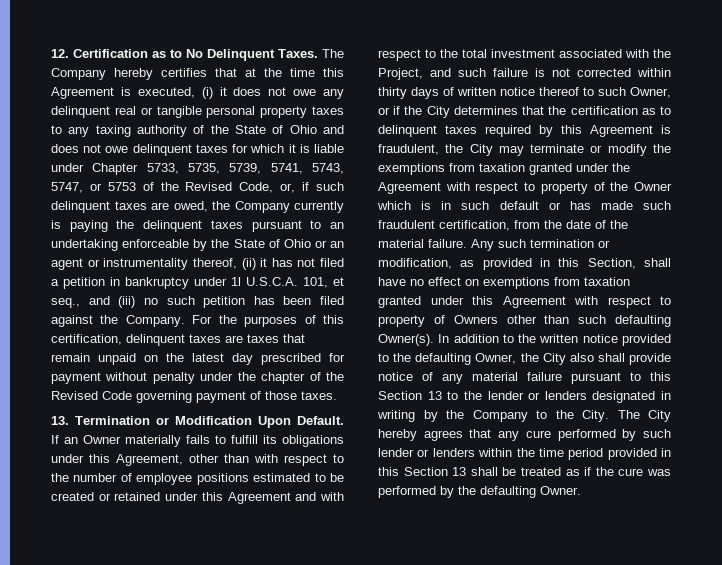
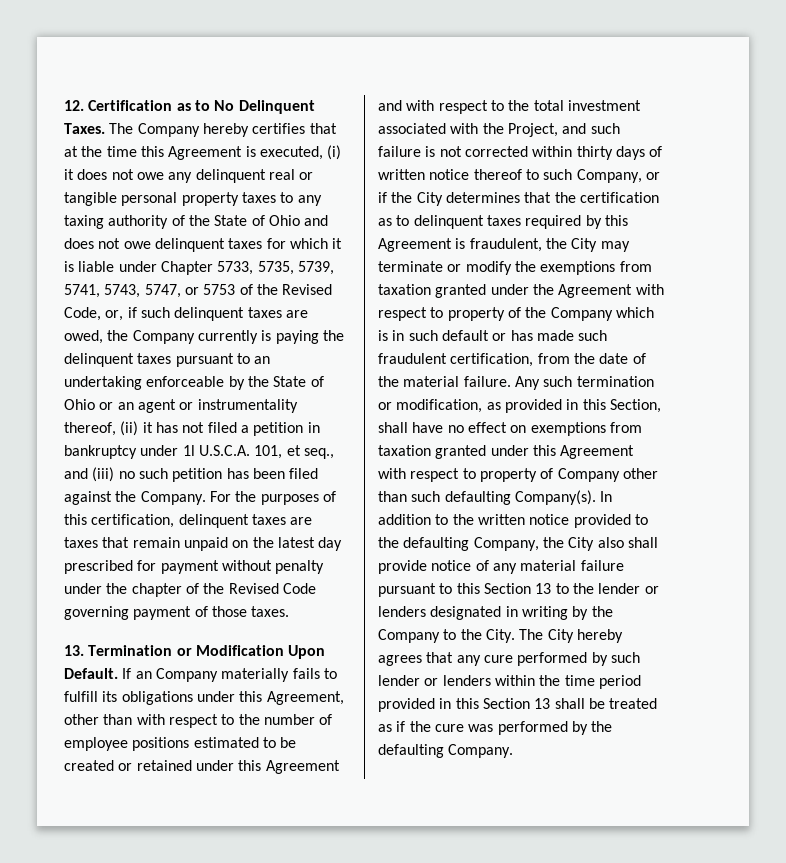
- If an Owner materially fails to fulfill its obligations under this Agreement, other than with respect to the number of employee positions estimated to be created or retained under this Agreement and with respect to the total investment associated with the Project, and such failure is not corrected within thirty days of written notice thereof to such Owner, or if the City determines that the certification as to delinquent taxes required by this Agreement is fraudulent, the City may terminate or modify the exemptions from taxation granted under the Agreement with respect to property of the Owner which is in such default or has made such fraudulent certification, from the date of the material failure.
+ If an Company materially fails to fulfill its obligations under this Agreement, other than with respect to the number of employee positions estimated to be created or retained under this Agreement and with respect to the total investment associated with the Project, and such failure is not corrected within thirty days of written notice thereof to such Company, or if the City determines that the certification as to delinquent taxes required by this Agreement is fraudulent, the City may terminate or modify the exemptions from taxation granted under the Agreement with respect to property of the Company which is in such default or has made such fraudulent certification, from the date of the material failure.
- Any such termination or modification, as provided in this Section, shall have no effect on exemptions from taxation granted under this Agreement with respect to property of Owners other than such defaulting Owner(s).
+ Any such termination or modification, as provided in this Section, shall have no effect on exemptions from taxation granted under this Agreement with respect to property of Company other than such defaulting Company(s).
- In addition to the written notice provided to the defaulting Owner, the City also shall provide notice of any material failure pursuant to this Section 13 to the lender or lenders designated in writing by the Company to the City.
+ In addition to the written notice provided to the defaulting Company, the City also shall provide notice of any material failure pursuant to this Section 13 to the lender or lenders designated in writing by the Company to the City.
- The City hereby agrees that any cure performed by such lender or lenders within the time period provided in this Section 13 shall be treated as if the cure was performed by the defaulting Owner.
+ The City hereby agrees that any cure performed by such lender or lenders within the time period provided in this Section 13 shall be treated as if the cure was performed by the defaulting Company.

